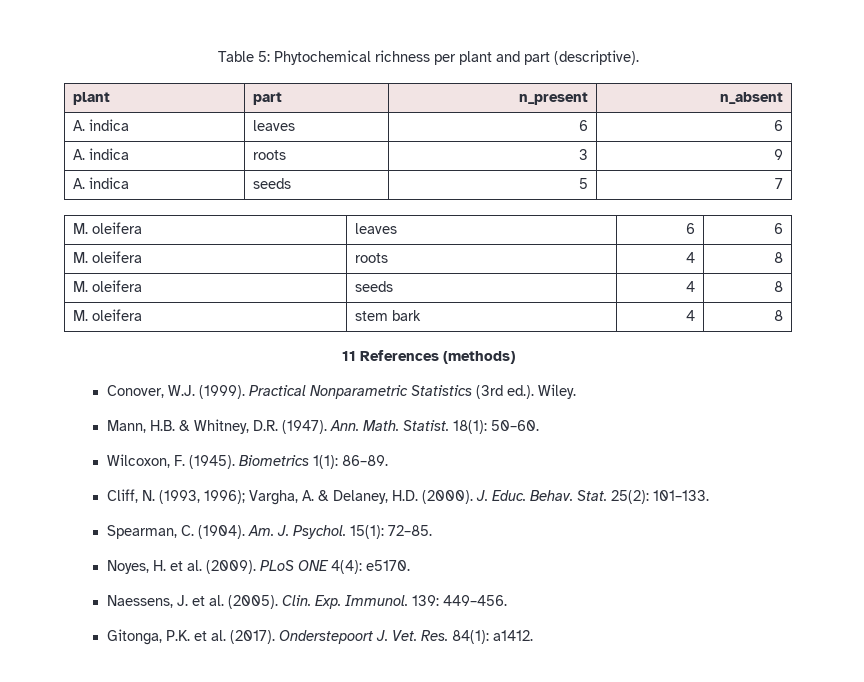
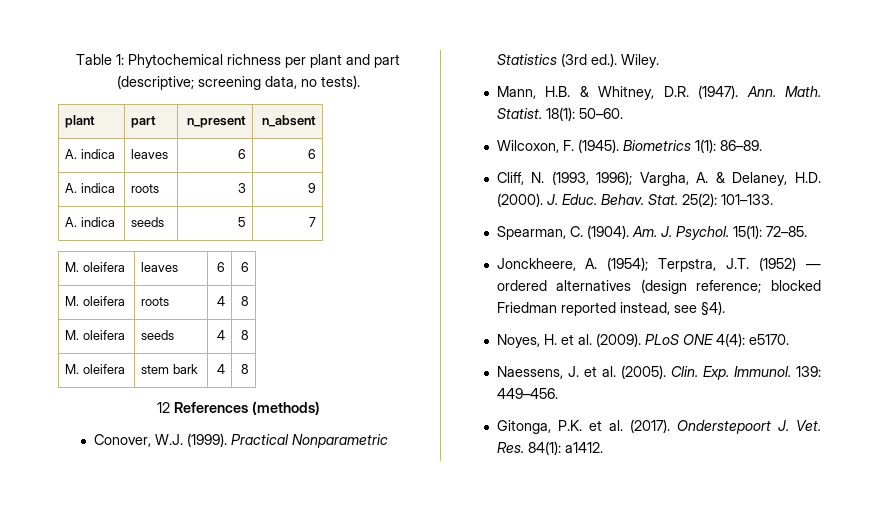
- Table 5: Phytochemical richness per plant and part (descriptive).
+ Table 1: Phytochemical richness per plant and part (descriptive; screening data, no tests).
- 11 References (methods)
+ 12 References (methods)
+ Jonckheere, A. (1954); Terpstra, J.T. (1952) — ordered alternatives (design reference; blocked Friedman reported instead, see §4).

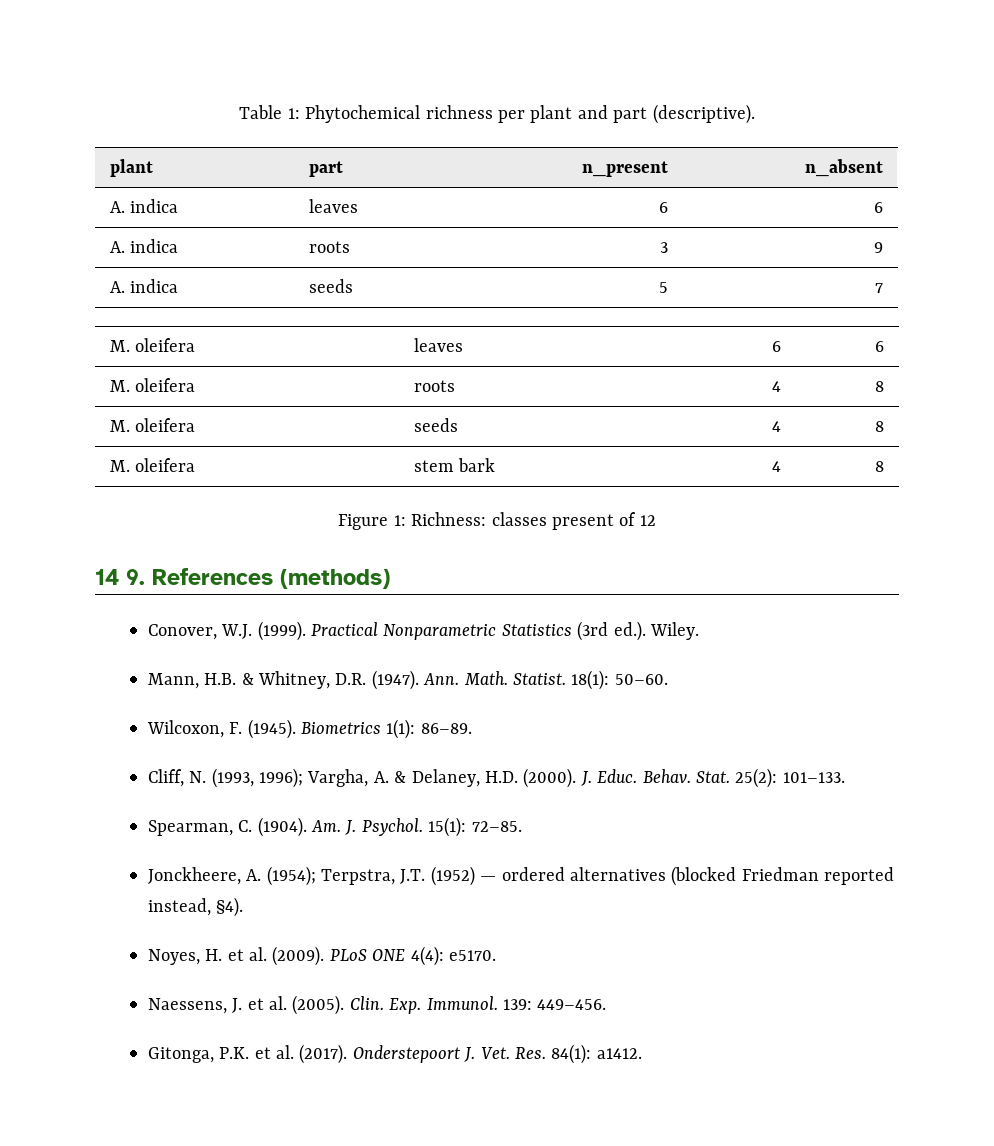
- Table 1: Phytochemical richness per plant and part (descriptive; screening data, no tests).
+ Table 1: Phytochemical richness per plant and part (descriptive).
- 12 References (methods)
+ Figure 1: Richness: classes present of 12
+ 14 9. References (methods)
- Jonckheere, A. (1954); Terpstra, J.T. (1952) — ordered alternatives (design reference; blocked Friedman reported instead, see §4).
+ Jonckheere, A. (1954); Terpstra, J.T. (1952) — ordered alternatives (blocked Friedman reported instead, §4).

